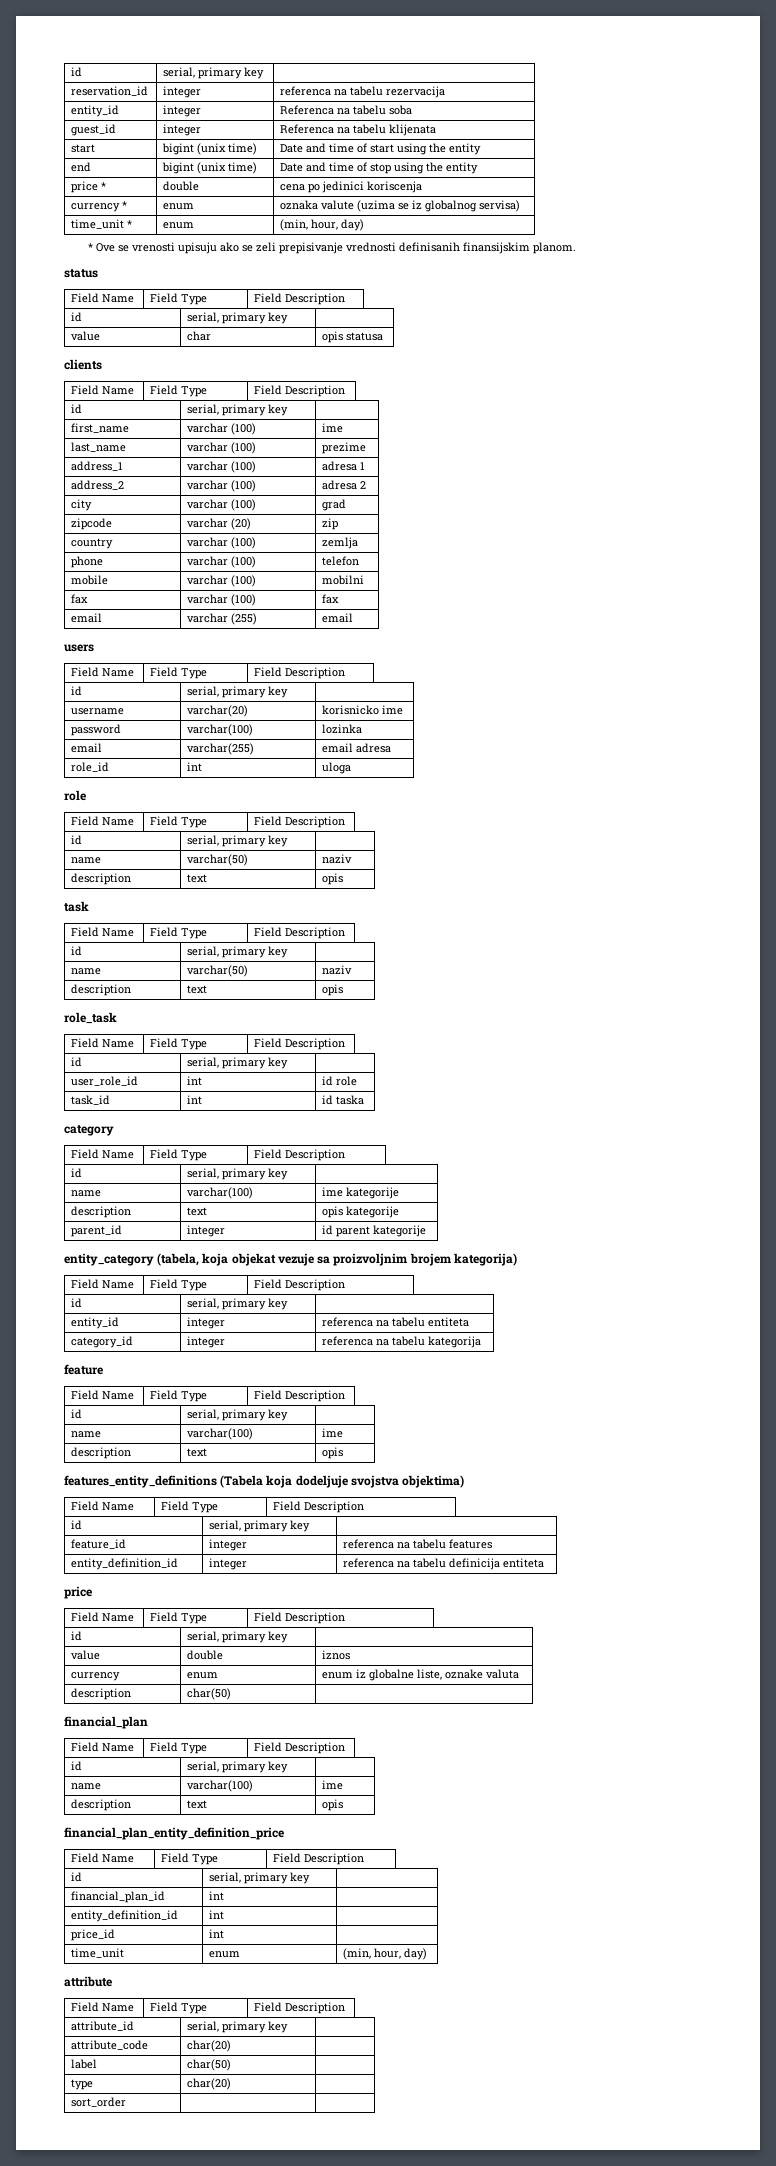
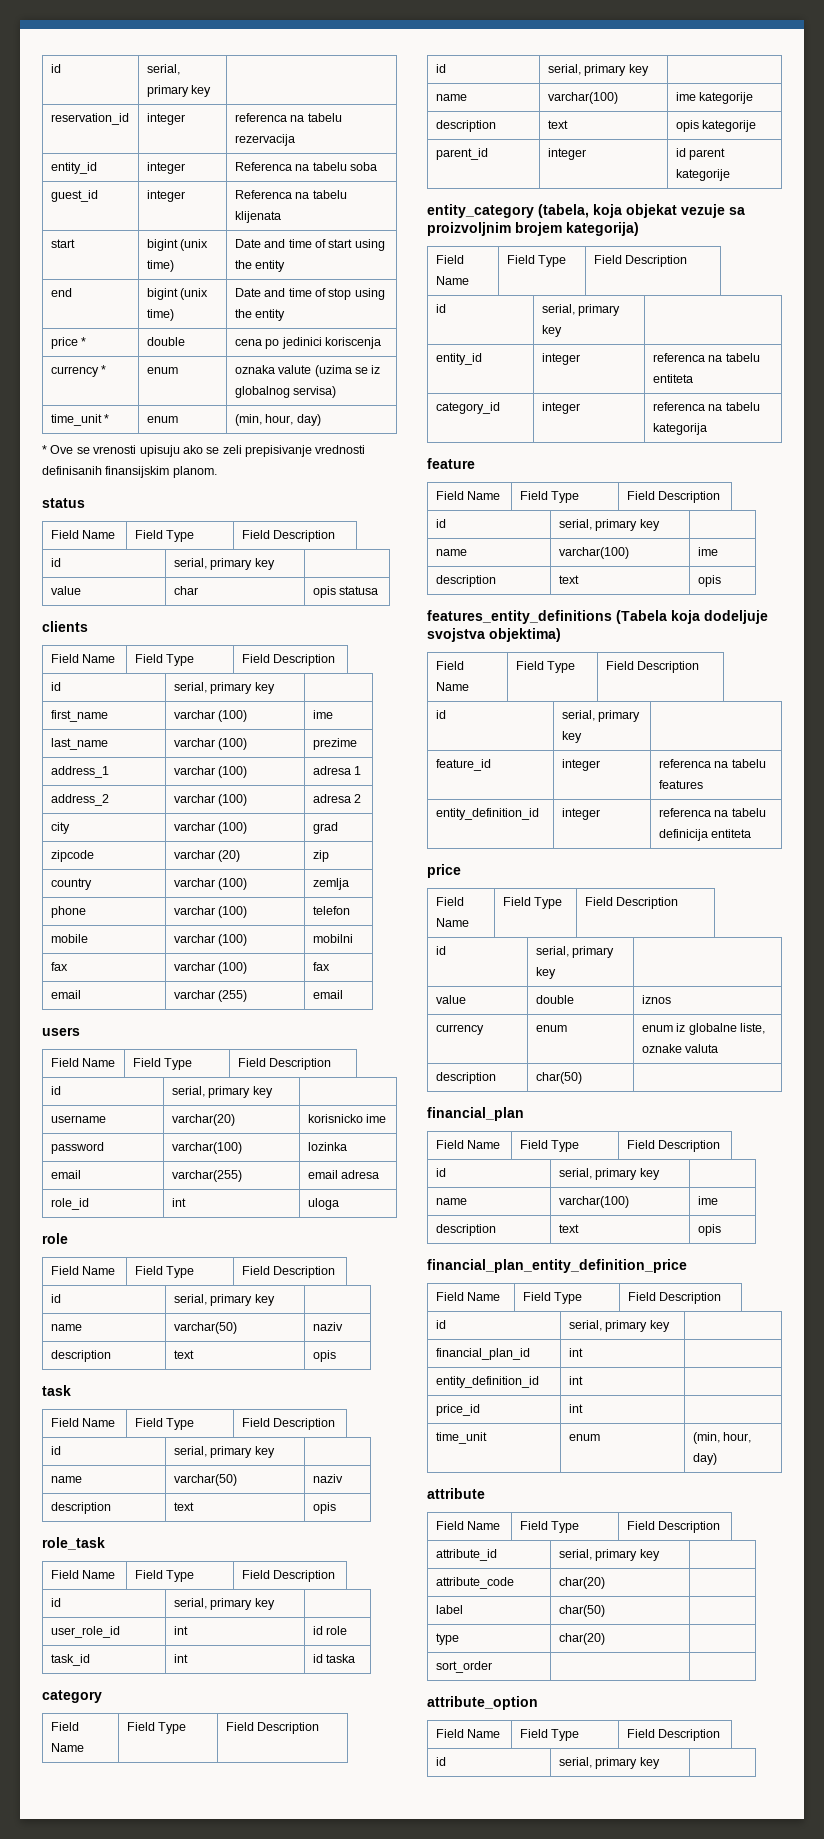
+ attribute_option
+ Field Name | Field Type | Field Description
+ id | serial, primary key |

